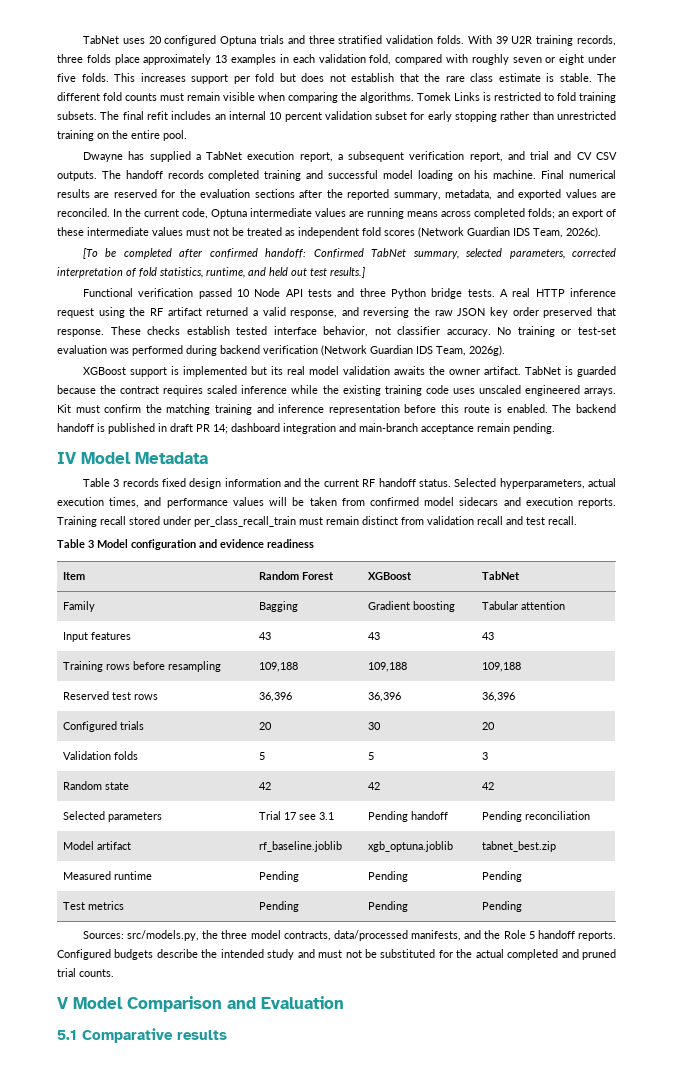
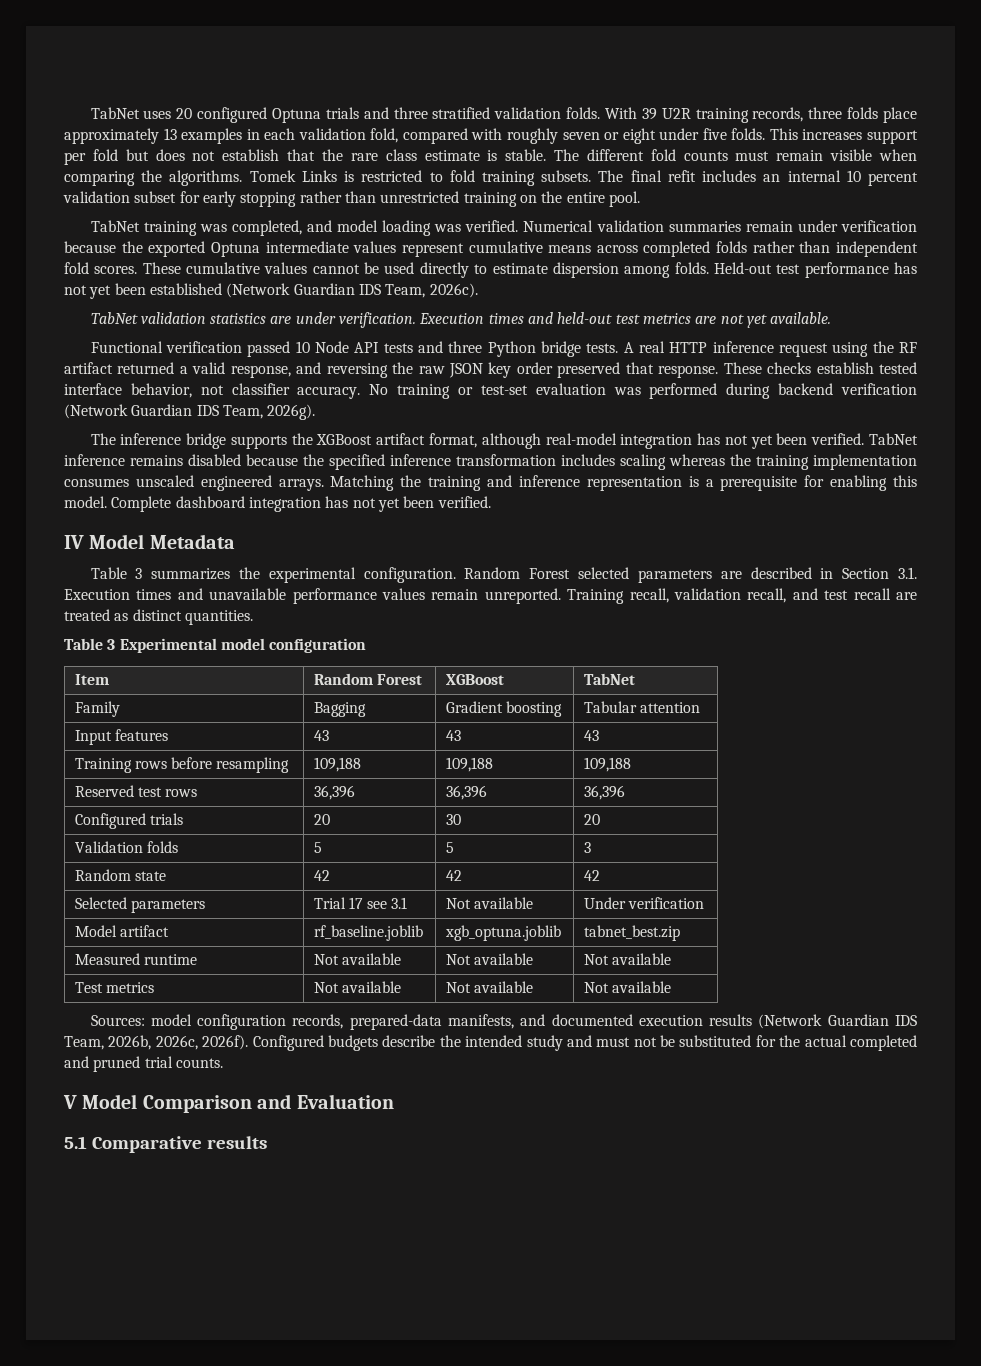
- Dwayne has supplied a TabNet execution report, a subsequent verification report, and trial and CV CSV outputs. The handoff records completed training and successful model loading on his machine. Final numerical results are reserved for the evaluation sections after the reported summary, metadata, and exported values are reconciled. In the current code, Optuna intermediate values are running means across completed folds; an export of these intermediate values must not be treated as independent fold scores (Network Guardian IDS Team, 2026c).
+ TabNet training was completed, and model loading was verified. Numerical validation summaries remain under verification because the exported Optuna intermediate values represent cumulative means across completed folds rather than independent fold scores. These cumulative values cannot be used directly to estimate dispersion among folds. Held-out test performance has not yet been established (Network Guardian IDS Team, 2026c).
- [To be completed after confirmed handoff: Confirmed TabNet summary, selected parameters, corrected interpretation of fold statistics, runtime, and held out test results.]
+ TabNet validation statistics are under verification. Execution times and held-out test metrics are not yet available.
- XGBoost support is implemented but its real model validation awaits the owner artifact. TabNet is guarded because the contract requires scaled inference while the existing training code uses unscaled engineered arrays. Kit must confirm the matching training and inference representation before this route is enabled. The backend handoff is published in draft PR 14; dashboard integration and main-branch acceptance remain pending.
+ The inference bridge supports the XGBoost artifact format, although real-model integration has not yet been verified. TabNet inference remains disabled because the specified inference transformation includes scaling whereas the training implementation consumes unscaled engineered arrays. Matching the training and inference representation is a prerequisite for enabling this model. Complete dashboard integration has not yet been verified.
- Table 3 records fixed design information and the current RF handoff status. Selected hyperparameters, actual execution times, and performance values will be taken from confirmed model sidecars and execution reports. Training recall stored under per_class_recall_train must remain distinct from validation recall and test recall.
- Table 3 Model configuration and evidence readiness
+ Table 3 summarizes the experimental configuration. Random Forest selected parameters are described in Section 3.1. Execution times and unavailable performance values remain unreported. Training recall, validation recall, and test recall are treated as distinct quantities.
+ Table 3 Experimental model configuration
- Selected parameters | Trial 17 see 3.1 | Pending handoff | Pending reconciliation
+ Selected parameters | Trial 17 see 3.1 | Not available | Under verification
- Measured runtime | Pending | Pending | Pending
- Test metrics | Pending | Pending | Pending
- Sources: src/models.py, the three model contracts, data/processed manifests, and the Role 5 handoff reports.
+ Measured runtime | Not available | Not available | Not available
+ Test metrics | Not available | Not available | Not available
+ Sources: model configuration records, prepared-data manifests, and documented execution results (Network Guardian IDS Team, 2026b, 2026c, 2026f).

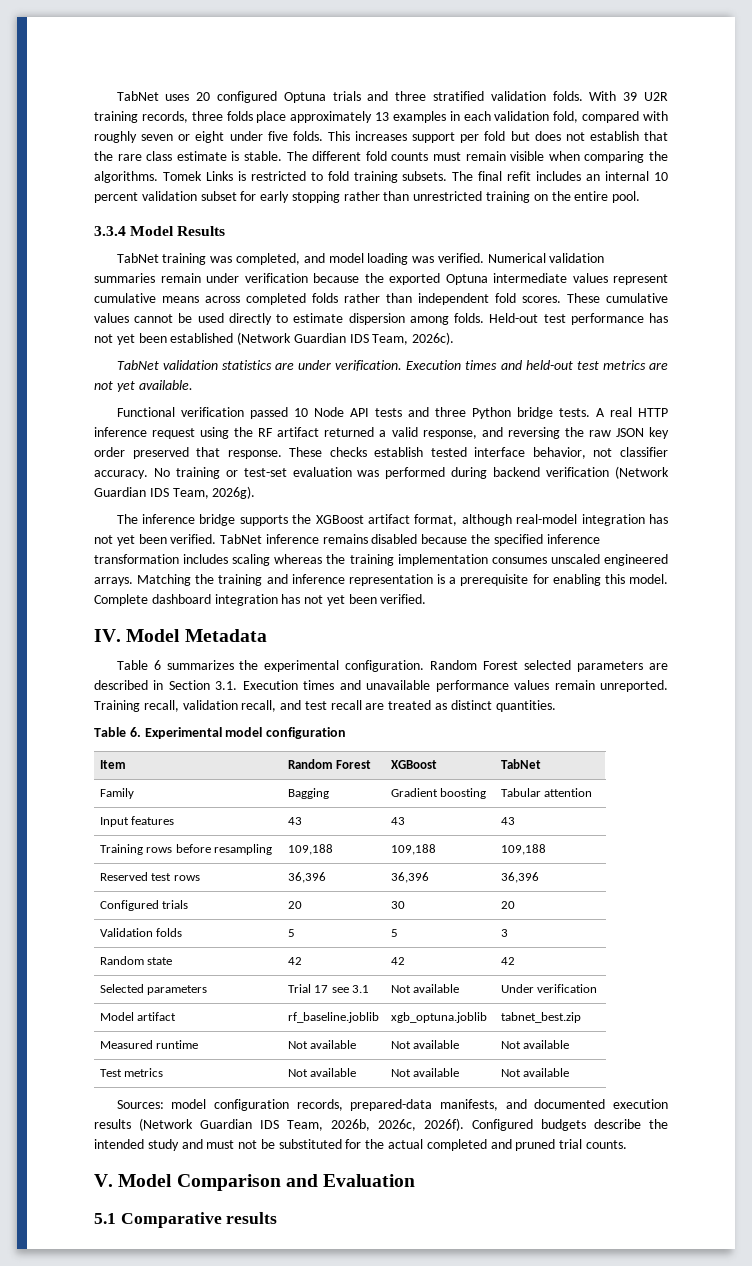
+ 3.3.4 Model Results
- IV Model Metadata
+ IV. Model Metadata
- Table 3 summarizes the experimental configuration.
+ Table 6 summarizes the experimental configuration.
- Table 3 Experimental model configuration
+ Table 6. Experimental model configuration
- V Model Comparison and Evaluation
+ V. Model Comparison and Evaluation

